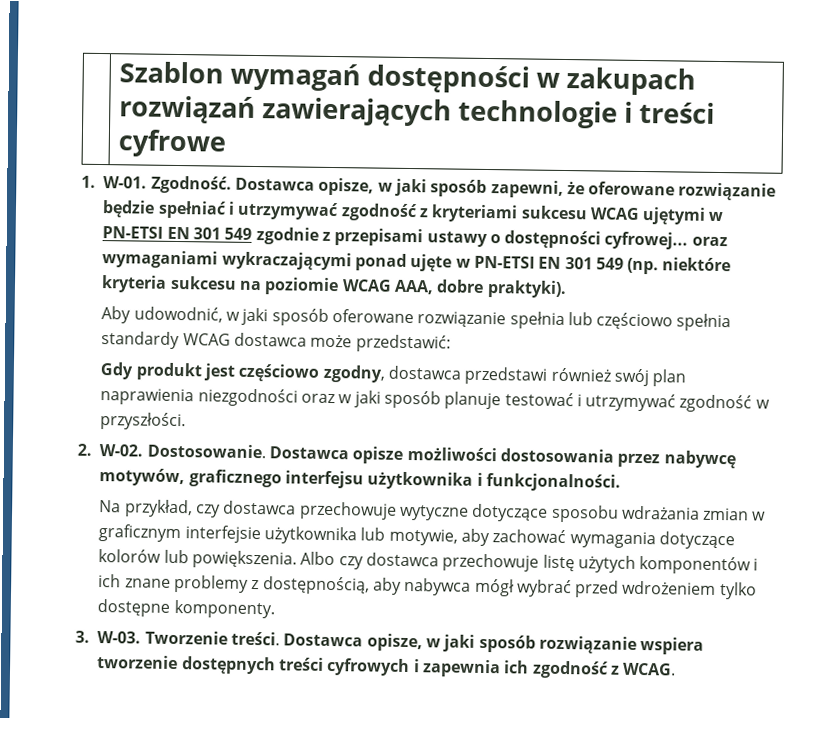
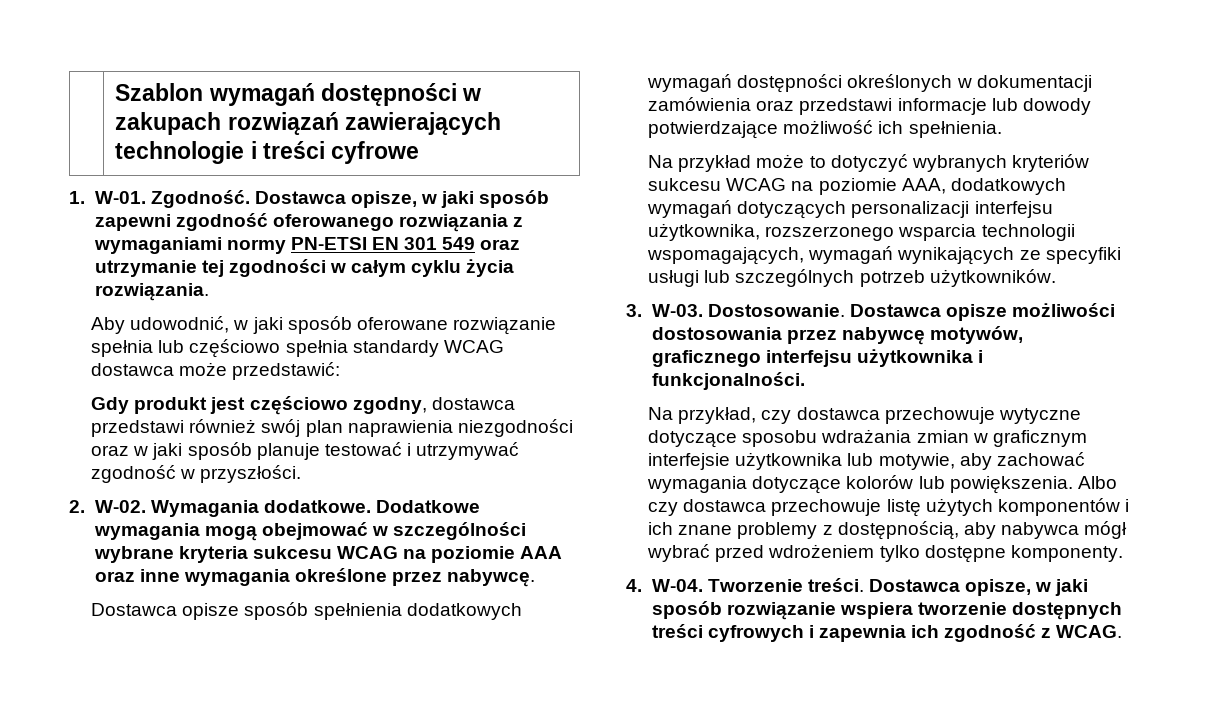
- Dostawca opisze, w jaki sposób zapewni, że oferowane rozwiązanie będzie spełniać i utrzymywać zgodność z kryteriami sukcesu WCAG ujętymi w PN-ETSI EN 301 549 zgodnie z przepisami ustawy o dostępności cyfrowej... oraz wymaganiami wykraczającymi ponad ujęte w PN-ETSI EN 301 549 (np. niektóre kryteria sukcesu na poziomie WCAG AAA, dobre praktyki).
+ Dostawca opisze, w jaki sposób zapewni zgodność oferowanego rozwiązania z wymaganiami normy PN-ETSI EN 301 549 oraz utrzymanie tej zgodności w całym cyklu życia rozwiązania.
+ Wymagania dodatkowe. Dodatkowe wymagania mogą obejmować w szczególności wybrane kryteria sukcesu WCAG na poziomie AAA oraz inne wymagania określone przez nabywcę.
+ Dostawca opisze sposób spełnienia dodatkowych wymagań dostępności określonych w dokumentacji zamówienia oraz przedstawi informacje lub dowody potwierdzające możliwość ich spełnienia.
+ Na przykład może to dotyczyć wybranych kryteriów sukcesu WCAG na poziomie AAA, dodatkowych wymagań dotyczących personalizacji interfejsu użytkownika, rozszerzonego wsparcia technologii wspomagających, wymagań wynikających ze specyfiki usługi lub szczególnych potrzeb użytkowników.
+ 3. W-03.
- 3. W-03.
+ 4. W-04.

